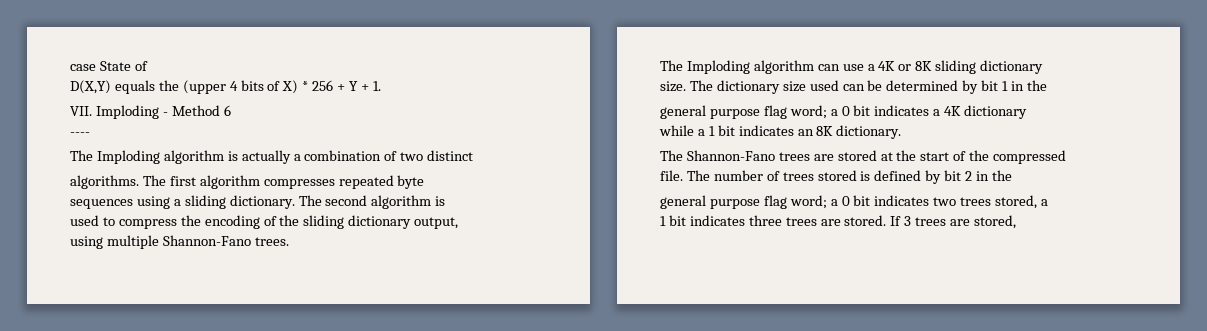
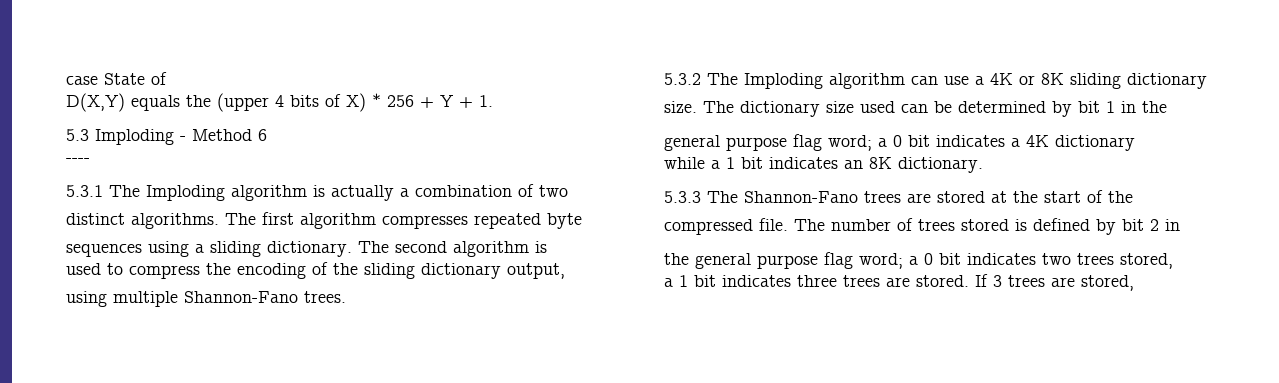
- VII. Imploding - Method 6
+ 5.3 Imploding - Method 6
- The Imploding algorithm is actually a combination of two distinct
- algorithms.
+ 5.3.1 The Imploding algorithm is actually a combination of two
+ distinct algorithms.
- The Imploding algorithm can use a 4K or 8K sliding dictionary
+ 5.3.2 The Imploding algorithm can use a 4K or 8K sliding dictionary
- The Shannon-Fano trees are stored at the start of the compressed
- file.
+ 5.3.3 The Shannon-Fano trees are stored at the start of the
+ compressed file.
- The number of trees stored is defined by bit 2 in the
- general purpose flag word; a 0 bit indicates two trees stored, a
- 1 bit indicates three trees are stored.
+ The number of trees stored is defined by bit 2 in
+ the general purpose flag word; a 0 bit indicates two trees stored,
+ a 1 bit indicates three trees are stored.

